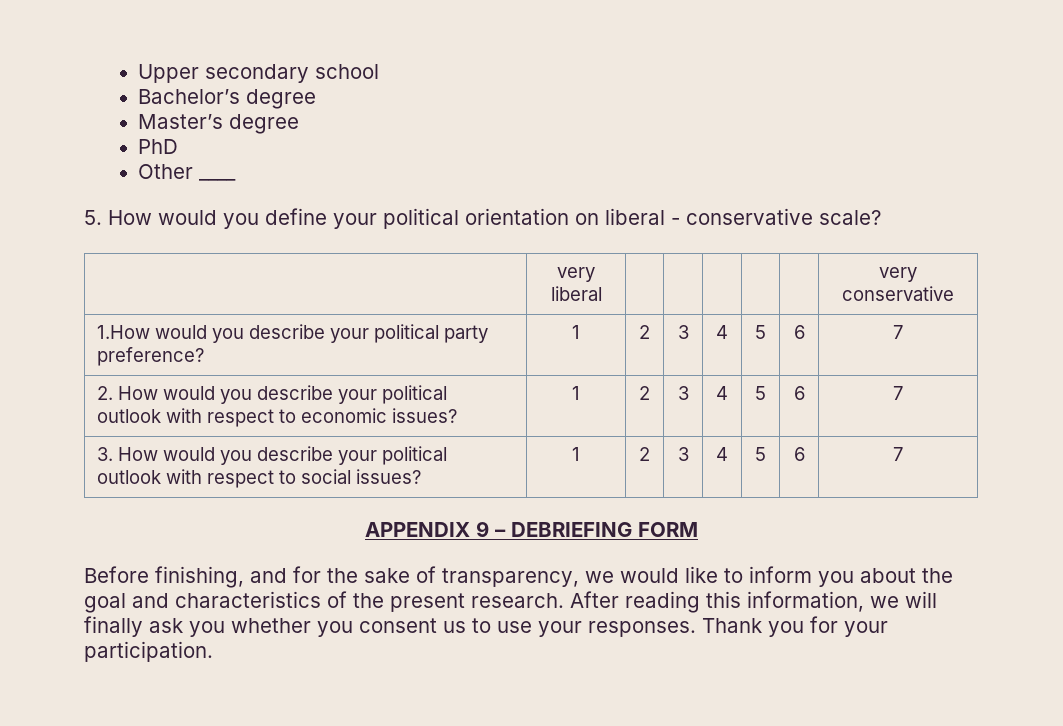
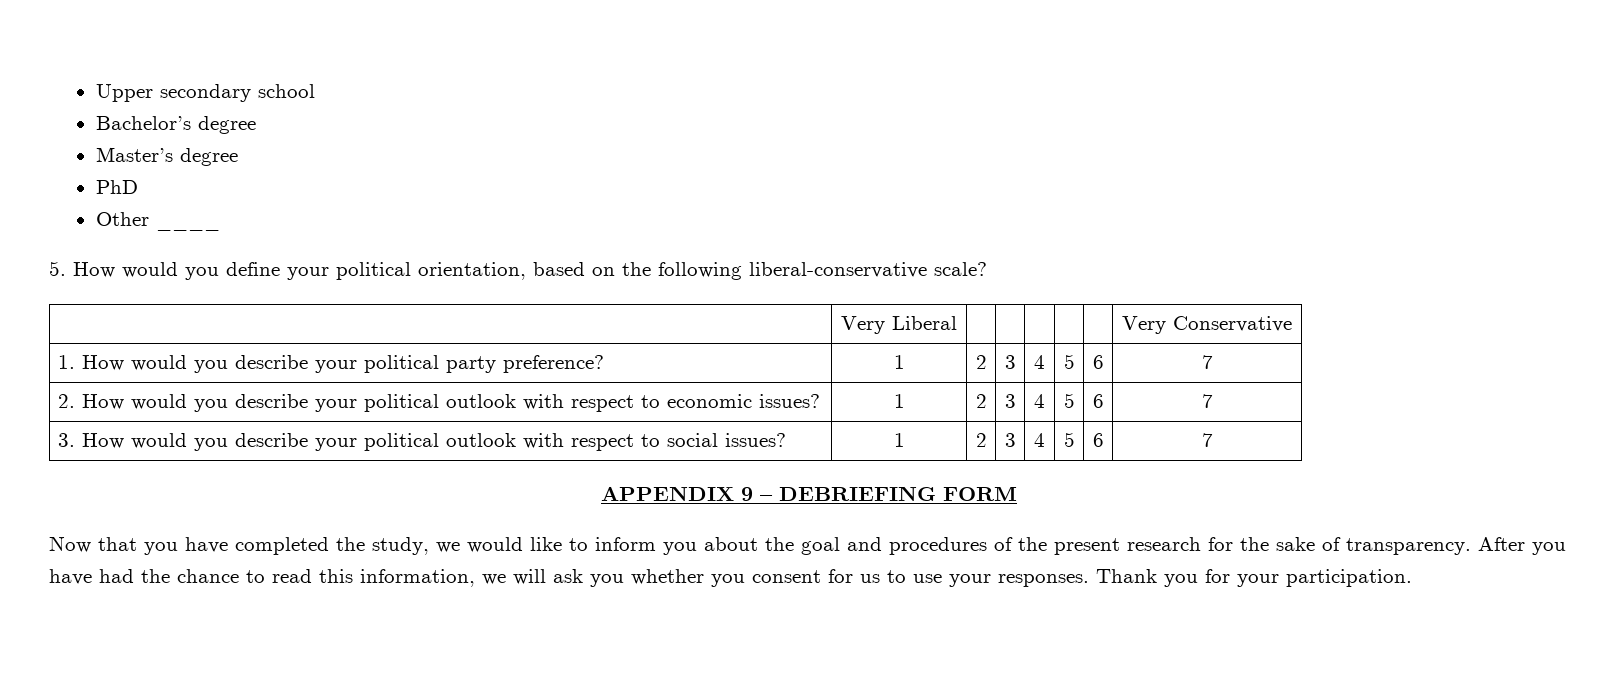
- 5. How would you define your political orientation on liberal - conservative scale?
- | very liberal | | | | | | very conservative
- 1.How would you describe your political party preference? | 1 | 2 | 3 | 4 | 5 | 6 | 7
+ 5. How would you define your political orientation, based on the following liberal-conservative scale?
+ | Very Liberal | | | | | | Very Conservative
+ 1. How would you describe your political party preference? | 1 | 2 | 3 | 4 | 5 | 6 | 7
- Before finishing, and for the sake of transparency, we would like to inform you about the goal and characteristics of the present research. After reading this information, we will finally ask you whether you consent us to use your responses.
+ Now that you have completed the study, we would like to inform you about the goal and procedures of the present research for the sake of transparency. After you have had the chance to read this information, we will ask you whether you consent for us to use your responses.

